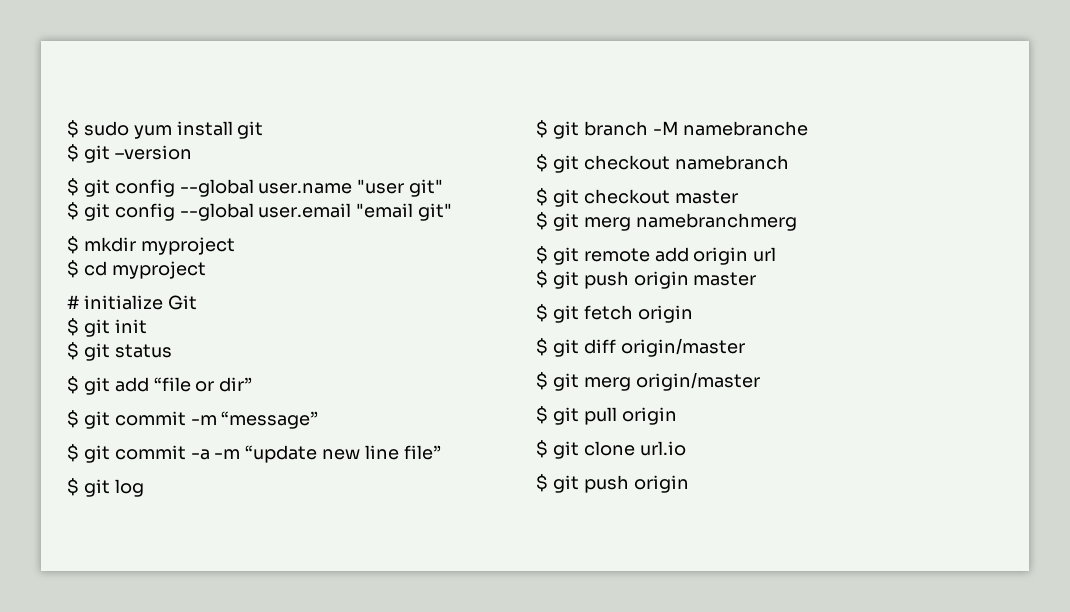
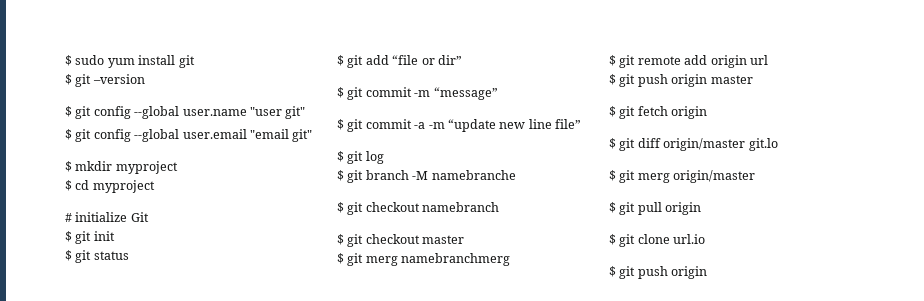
- $ git diff origin/master
+ $ git diff origin/master git.lo

